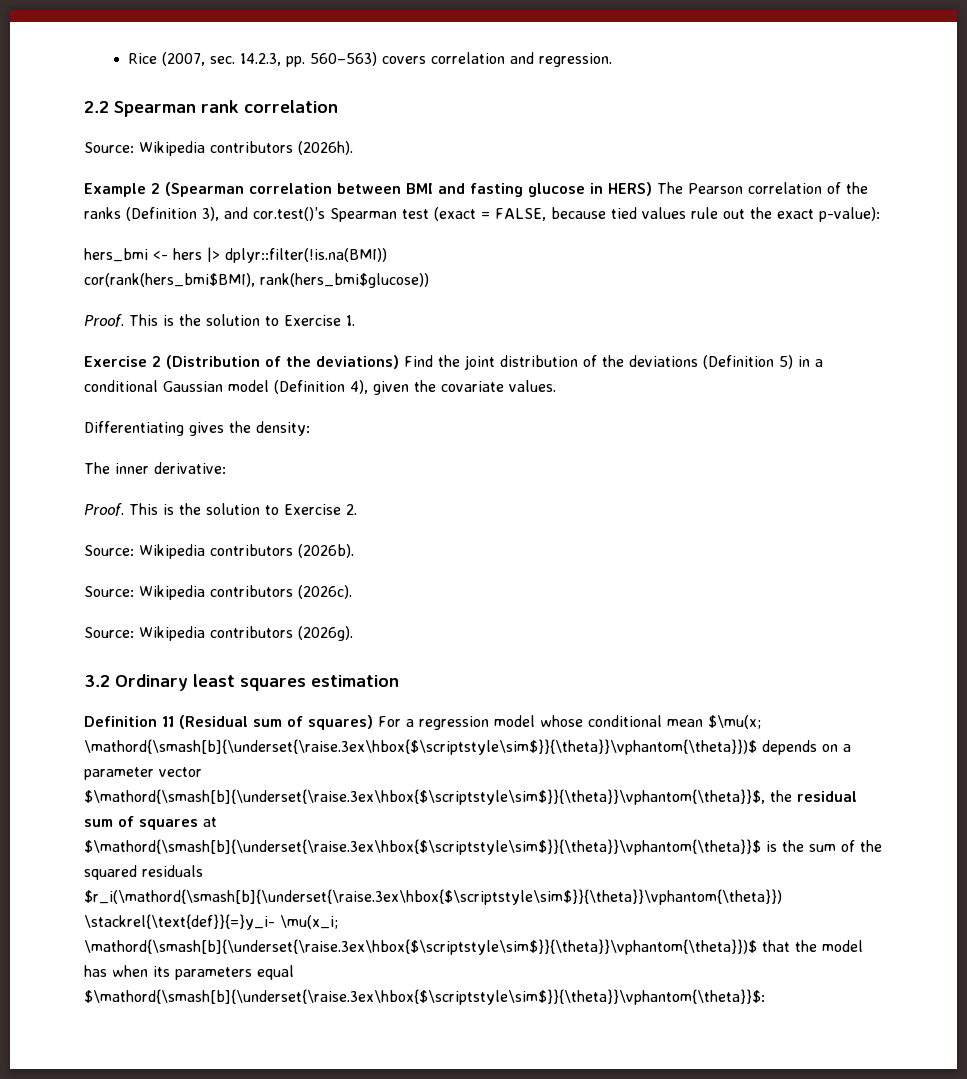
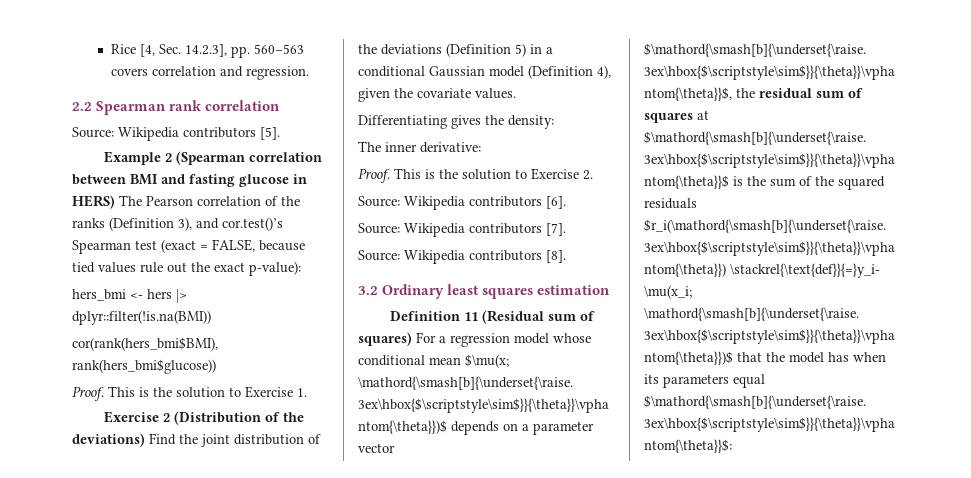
- Rice (2007, sec. 14.2.3, pp. 560–563) covers correlation and regression.
+ Rice [4, Sec. 14.2.3], pp. 560–563 covers correlation and regression.
- Source: Wikipedia contributors (2026h).
+ Source: Wikipedia contributors [5].
- Source: Wikipedia contributors (2026b).
- Source: Wikipedia contributors (2026c).
- Source: Wikipedia contributors (2026g).
+ Source: Wikipedia contributors [6].
+ Source: Wikipedia contributors [7].
+ Source: Wikipedia contributors [8].

